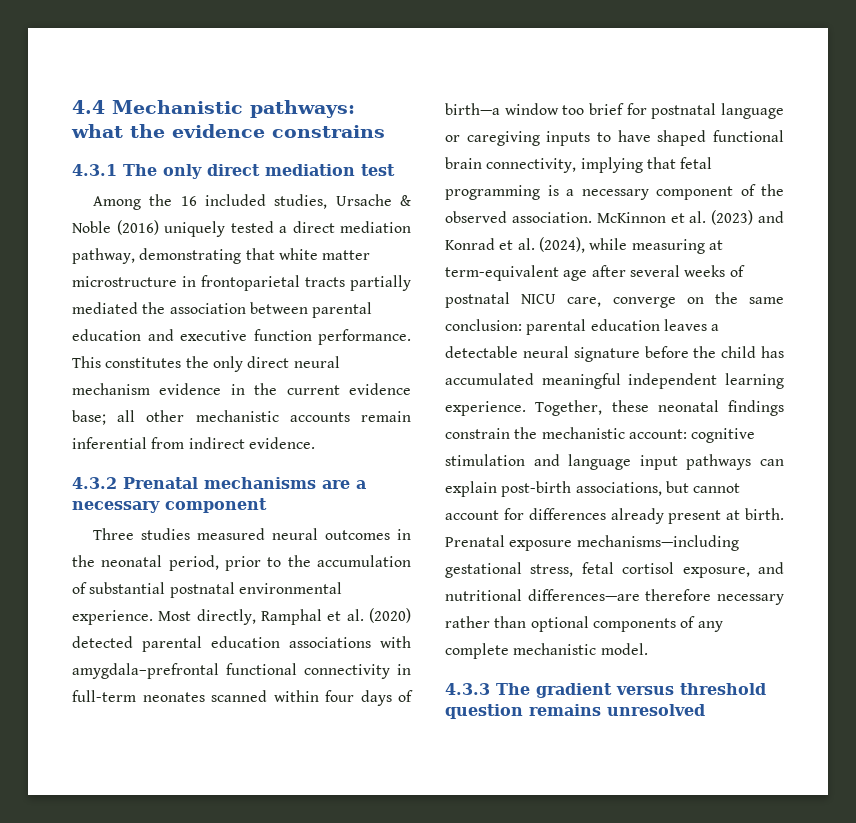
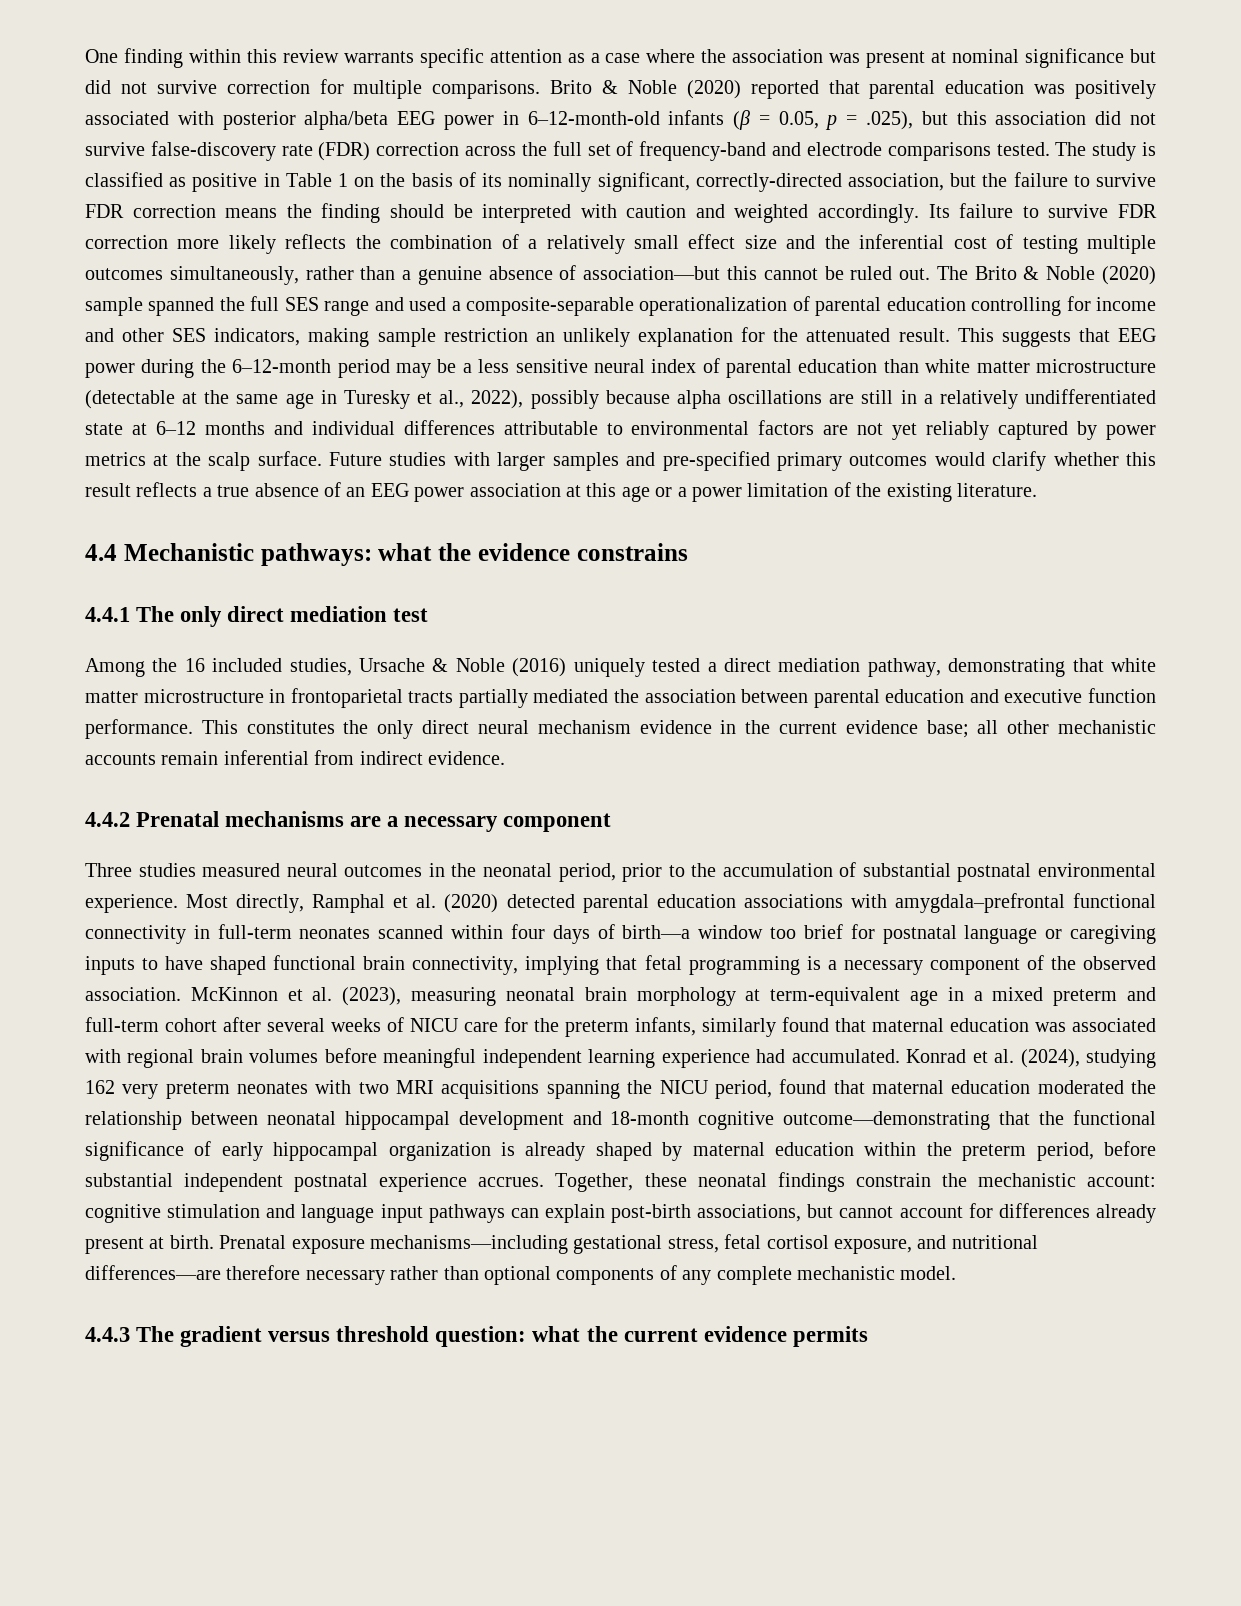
+ One finding within this review warrants specific attention as a case where the association was present at nominal significance but did not survive correction for multiple comparisons. Brito & Noble (2020) reported that parental education was positively associated with posterior alpha/beta EEG power in 6–12-month-old infants (β = 0.05, p = .025), but this association did not survive false-discovery rate (FDR) correction across the full set of frequency-band and electrode comparisons tested. The study is classified as positive in Table 1 on the basis of its nominally significant, correctly-directed association, but the failure to survive FDR correction means the finding should be interpreted with caution and weighted accordingly. Its failure to survive FDR correction more likely reflects the combination of a relatively small effect size and the inferential cost of testing multiple outcomes simultaneously, rather than a genuine absence of association—but this cannot be ruled out. The Brito & Noble (2020) sample spanned the full SES range and used a composite-separable operationalization of parental education controlling for income and other SES indicators, making sample restriction an unlikely explanation for the attenuated result. This suggests that EEG power during the 6–12-month period may be a less sensitive neural index of parental education than white matter microstructure (detectable at the same age in Turesky et al., 2022), possibly because alpha oscillations are still in a relatively undifferentiated state at 6–12 months and individual differences attributable to environmental factors are not yet reliably captured by power metrics at the scalp surface. Future studies with larger samples and pre-specified primary outcomes would clarify whether this result reflects a true absence of an EEG power association at this age or a power limitation of the existing literature.
- 4.3.1 The only direct mediation test
+ 4.4.1 The only direct mediation test
- 4.3.2 Prenatal mechanisms are a necessary component
+ 4.4.2 Prenatal mechanisms are a necessary component
- McKinnon et al. (2023) and Konrad et al. (2024), while measuring at term-equivalent age after several weeks of postnatal NICU care, converge on the same conclusion: parental education leaves a detectable neural signature before the child has accumulated meaningful independent learning experience.
+ McKinnon et al. (2023), measuring neonatal brain morphology at term-equivalent age in a mixed preterm and full-term cohort after several weeks of NICU care for the preterm infants, similarly found that maternal education was associated with regional brain volumes before meaningful independent learning experience had accumulated. Konrad et al. (2024), studying 162 very preterm neonates with two MRI acquisitions spanning the NICU period, found that maternal education moderated the relationship between neonatal hippocampal development and 18-month cognitive outcome—demonstrating that the functional significance of early hippocampal organization is already shaped by maternal education within the preterm period, before substantial independent postnatal experience accrues.
- 4.3.3 The gradient versus threshold question remains unresolved
+ 4.4.3 The gradient versus threshold question: what the current evidence permits

